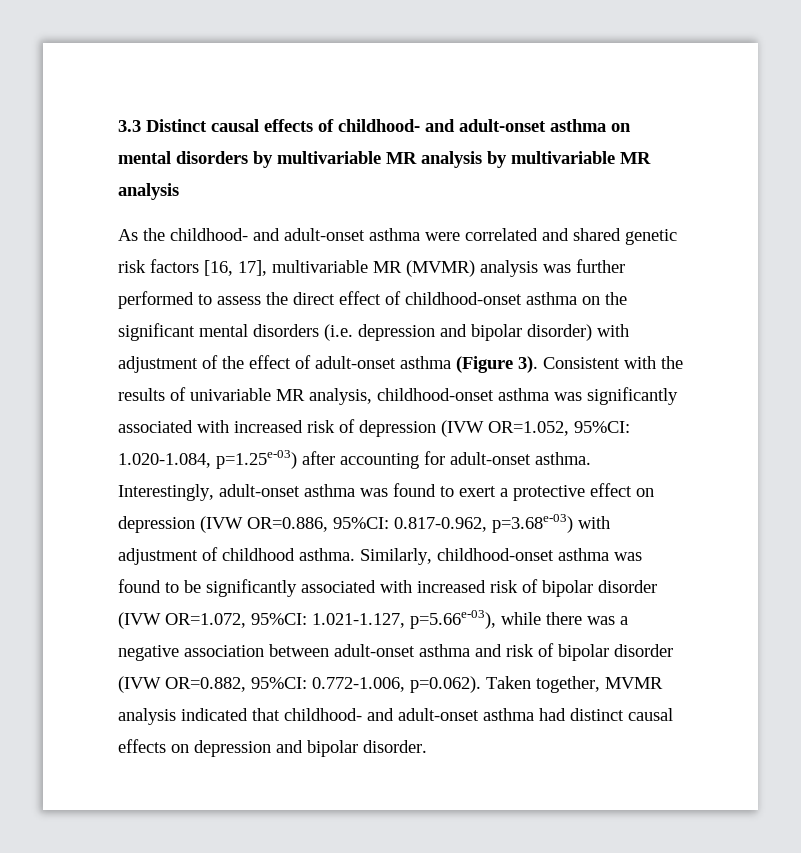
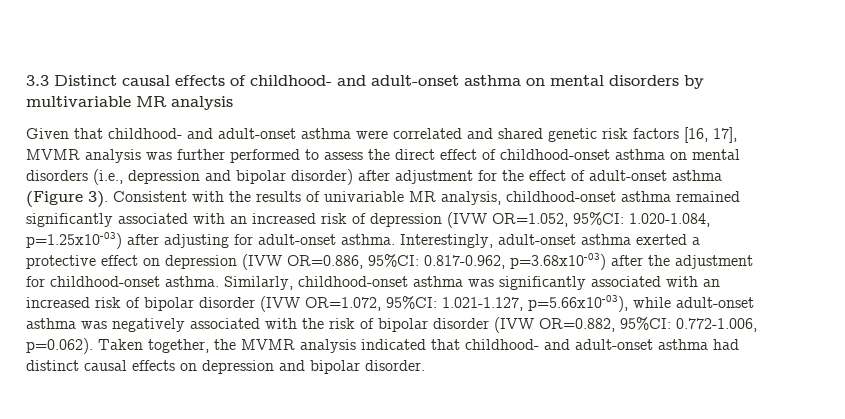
- 3.3 Distinct causal effects of childhood- and adult-onset asthma on mental disorders by multivariable MR analysis by multivariable MR analysis
- As the childhood- and adult-onset asthma were correlated and shared genetic risk factors [16, 17], multivariable MR (MVMR) analysis was further performed to assess the direct effect of childhood-onset asthma on the significant mental disorders (i.e. depression and bipolar disorder) with adjustment of the effect of adult-onset asthma (Figure 3).
+ 3.3 Distinct causal effects of childhood- and adult-onset asthma on mental disorders by multivariable MR analysis
+ Given that childhood- and adult-onset asthma were correlated and shared genetic risk factors [16, 17], MVMR analysis was further performed to assess the direct effect of childhood-onset asthma on mental disorders (i.e., depression and bipolar disorder) after adjustment for the effect of adult-onset asthma (Figure 3).
- Consistent with the results of univariable MR analysis, childhood-onset asthma was significantly associated with increased risk of depression (IVW OR=1.052, 95%CI: 1.020-1.084, p=1.25e-03) after accounting for adult-onset asthma.
+ Consistent with the results of univariable MR analysis, childhood-onset asthma remained significantly associated with an increased risk of depression (IVW OR=1.052, 95%CI: 1.020-1.084, p=1.25x10-03) after adjusting for adult-onset asthma.
- Interestingly, adult-onset asthma was found to exert a protective effect on depression (IVW OR=0.886, 95%CI: 0.817-0.962, p=3.68e-03) with adjustment of childhood asthma.
+ Interestingly, adult-onset asthma exerted a protective effect on depression (IVW OR=0.886, 95%CI: 0.817-0.962, p=3.68x10-03) after the adjustment for childhood-onset asthma.
- Similarly, childhood-onset asthma was found to be significantly associated with increased risk of bipolar disorder (IVW OR=1.072, 95%CI: 1.021-1.127, p=5.66e-03), while there was a negative association between adult-onset asthma and risk of bipolar disorder (IVW OR=0.882, 95%CI: 0.772-1.006, p=0.062). Taken together, MVMR analysis indicated that childhood- and adult-onset asthma had distinct causal effects on depression and bipolar disorder.
+ Similarly, childhood-onset asthma was significantly associated with an increased risk of bipolar disorder (IVW OR=1.072, 95%CI: 1.021-1.127, p=5.66x10-03), while adult-onset asthma was negatively associated with the risk of bipolar disorder (IVW OR=0.882, 95%CI: 0.772-1.006, p=0.062). Taken together, the MVMR analysis indicated that childhood- and adult-onset asthma had distinct causal effects on depression and bipolar disorder.

